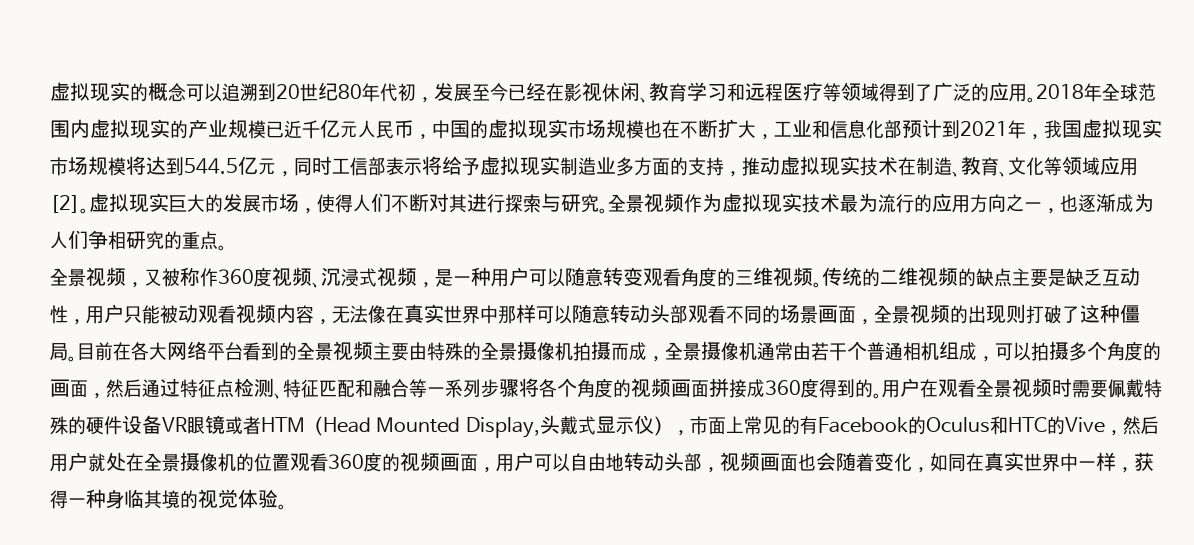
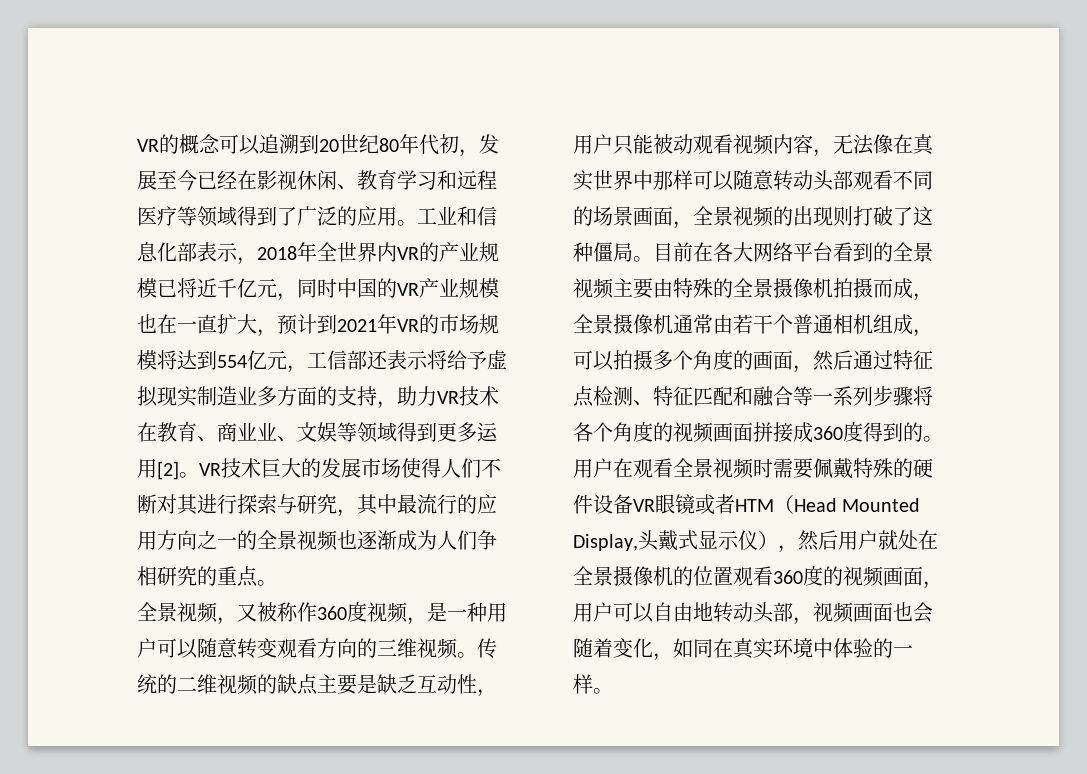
- 虚拟现实的概念可以追溯到20世纪80年代初，发展至今已经在影视休闲、教育学习和远程医疗等领域得到了广泛的应用。
+ VR的概念可以追溯到20世纪80年代初，发展至今已经在影视休闲、教育学习和远程医疗等领域得到了广泛的应用。
- 2018年全球范围内虚拟现实的产业规模已近千亿元人民币，中国的虚拟现实市场规模也在不断扩大，工业和信息化部预计到2021年，我国虚拟现实市场规模将达到544.5亿元，同时工信部表示将给予虚拟现实制造业多方面的支持，推动虚拟现实技术在制造、教育、文化等领域应用[2]。虚拟现实巨大的发展市场，使得人们不断对其进行探索与研究。全景视频作为虚拟现实技术最为流行的应用方向之一，也逐渐成为人们争相研究的重点。
+ 工业和信息化部表示，2018年全世界内VR的产业规模已将近千亿元，同时中国的VR产业规模也在一直扩大，预计到2021年VR的市场规模将达到554亿元，工信部还表示将给予虚拟现实制造业多方面的支持，助力VR技术在教育、商业业、文娱等领域得到更多运用[2]。VR技术巨大的发展市场使得人们不断对其进行探索与研究，其中最流行的应用方向之一的全景视频也逐渐成为人们争相研究的重点。
- 全景视频，又被称作360度视频、沉浸式视频，是一种用户可以随意转变观看角度的三维视频。
+ 全景视频，又被称作360度视频，是一种用户可以随意转变观看方向的三维视频。
- 用户在观看全景视频时需要佩戴特殊的硬件设备VR眼镜或者HTM（Head Mounted Display,头戴式显示仪），市面上常见的有Facebook的Oculus和HTC的Vive，然后用户就处在全景摄像机的位置观看360度的视频画面，用户可以自由地转动头部，视频画面也会随着变化，如同在真实世界中一样，获得一种身临其境的视觉体验。
+ 用户在观看全景视频时需要佩戴特殊的硬件设备VR眼镜或者HTM（Head Mounted Display,头戴式显示仪），然后用户就处在全景摄像机的位置观看360度的视频画面，用户可以自由地转动头部，视频画面也会随着变化，如同在真实环境中体验的一样。

